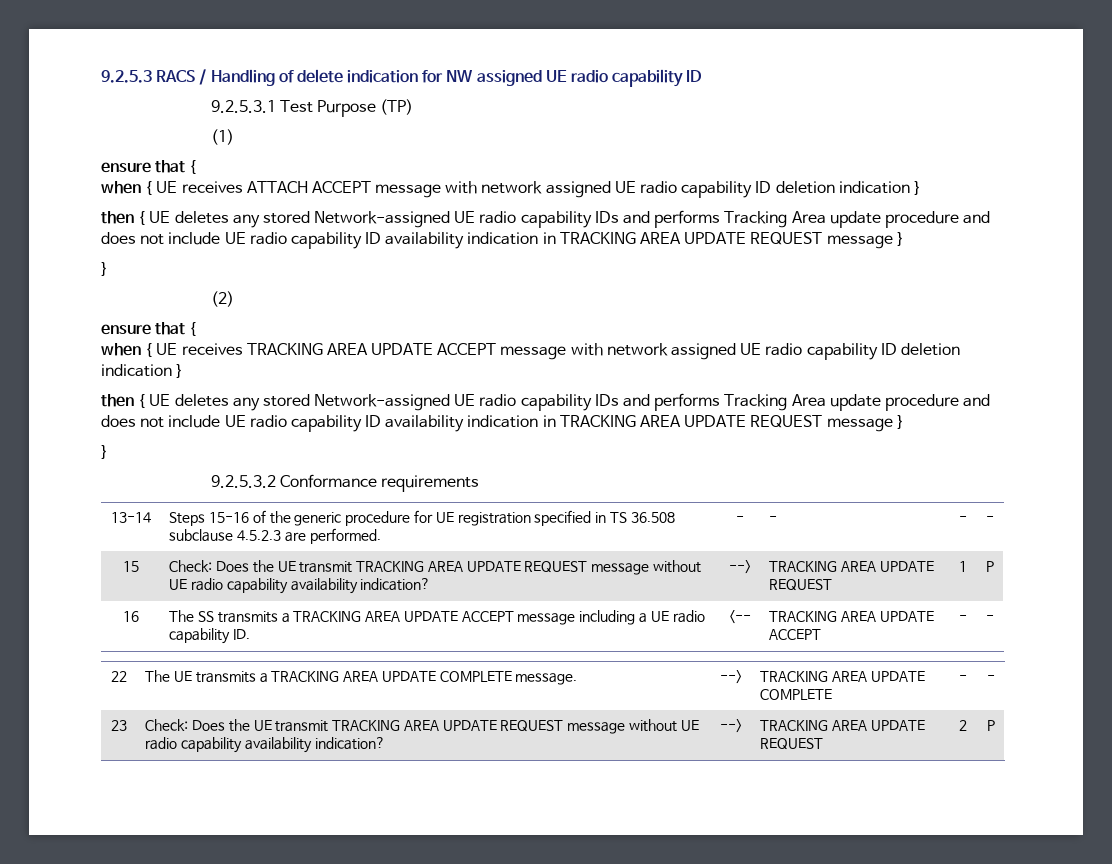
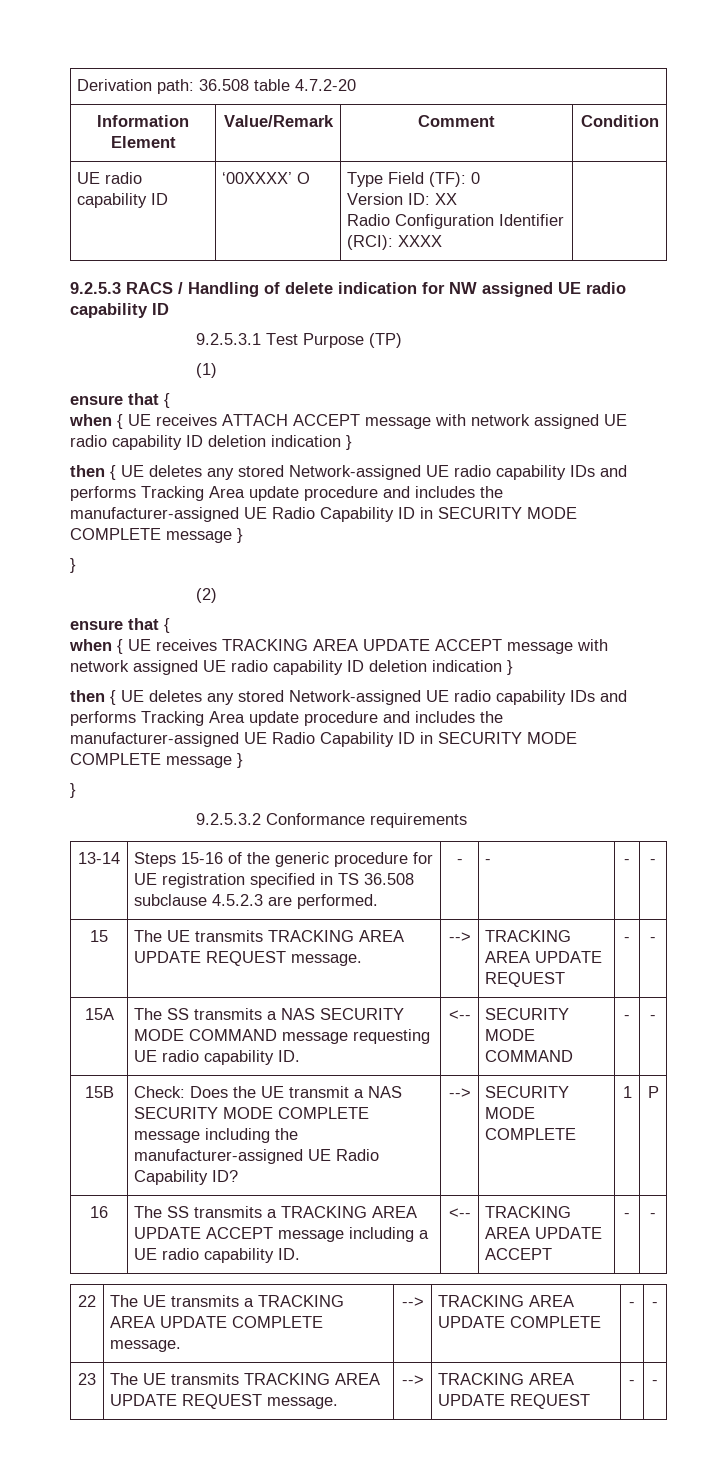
+ Derivation path: 36.508 table 4.7.2-20
+ Information Element | Value/Remark | Comment | Condition
+ UE radio capability ID | ‘00XXXX’ O | Type Field (TF): 0
+ Version ID: XX
+ Radio Configuration Identifier (RCI): XXXX |
  when { UE receives ATTACH ACCEPT message with network assigned UE radio capability ID deletion indication }
- then { UE deletes any stored Network-assigned UE radio capability IDs and performs Tracking Area update procedure and does not include UE radio capability ID availability indication in TRACKING AREA UPDATE REQUEST message }
+ then { UE deletes any stored Network-assigned UE radio capability IDs and performs Tracking Area update procedure and includes the manufacturer-assigned UE Radio Capability ID in SECURITY MODE COMPLETE message }
  when { UE receives TRACKING AREA UPDATE ACCEPT message with network assigned UE radio capability ID deletion indication }
- then { UE deletes any stored Network-assigned UE radio capability IDs and performs Tracking Area update procedure and does not include UE radio capability ID availability indication in TRACKING AREA UPDATE REQUEST message }
+ then { UE deletes any stored Network-assigned UE radio capability IDs and performs Tracking Area update procedure and includes the manufacturer-assigned UE Radio Capability ID in SECURITY MODE COMPLETE message }
- 15 | Check: Does the UE transmit TRACKING AREA UPDATE REQUEST message without UE radio capability availability indication? | --> | TRACKING AREA UPDATE REQUEST | 1 | P
+ 15 | The UE transmits TRACKING AREA UPDATE REQUEST message. | --> | TRACKING AREA UPDATE REQUEST | - | -
+ 15A | The SS transmits a NAS SECURITY MODE COMMAND message requesting UE radio capability ID. | <-- | SECURITY MODE COMMAND | - | -
+ 15B | Check: Does the UE transmit a NAS SECURITY MODE COMPLETE message including the manufacturer-assigned UE Radio Capability ID? | --> | SECURITY MODE COMPLETE | 1 | P
- 23 | Check: Does the UE transmit TRACKING AREA UPDATE REQUEST message without UE radio capability availability indication? | --> | TRACKING AREA UPDATE REQUEST | 2 | P
+ 23 | The UE transmits TRACKING AREA UPDATE REQUEST message. | --> | TRACKING AREA UPDATE REQUEST | - | -

